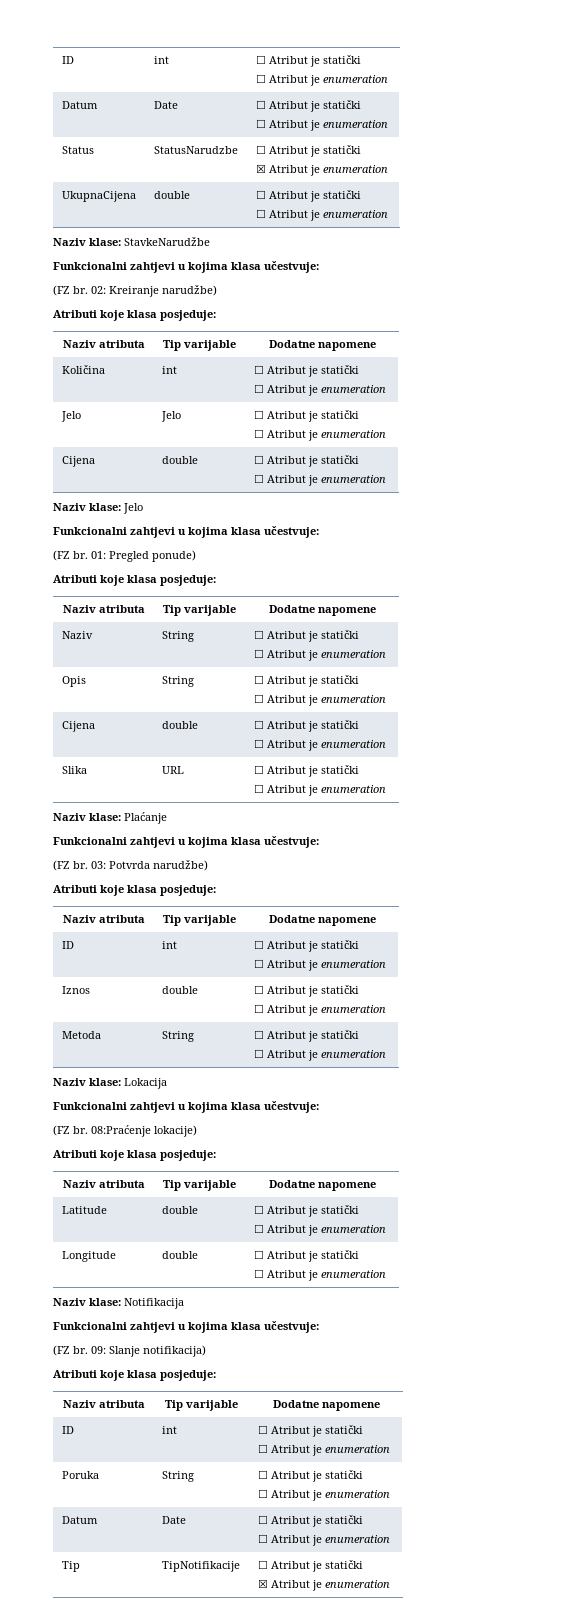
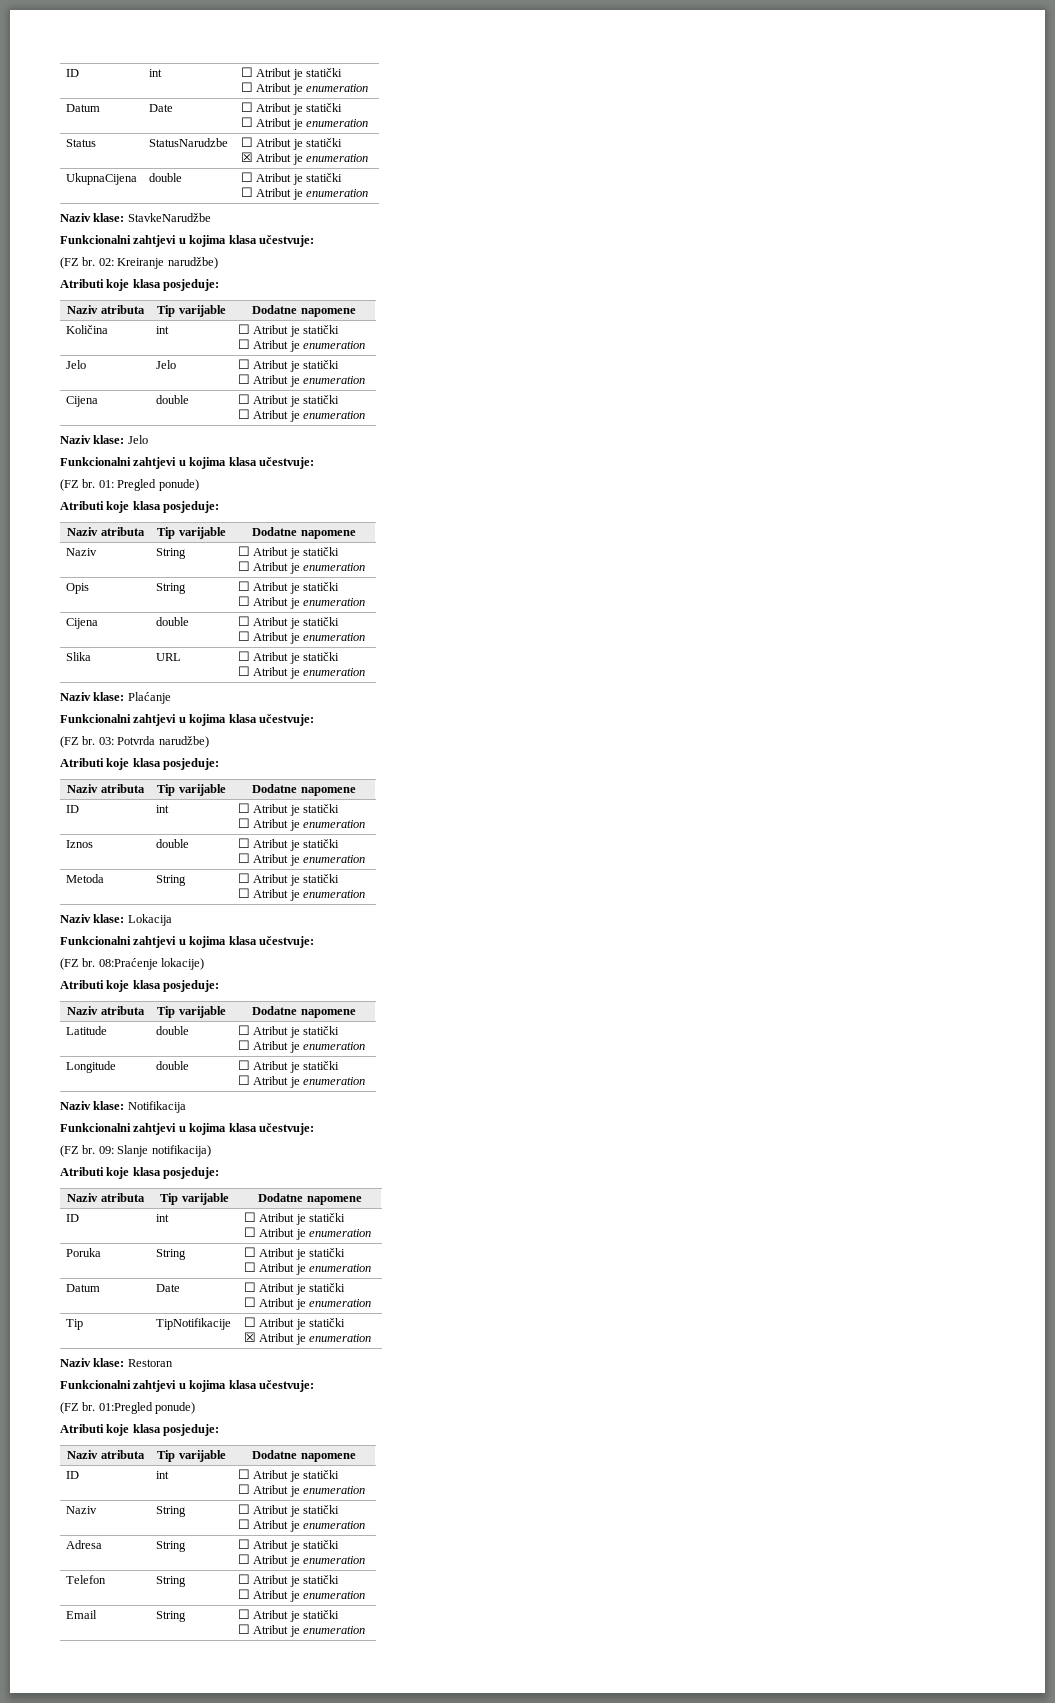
+ Naziv klase: Restoran
+ Funkcionalni zahtjevi u kojima klasa učestvuje:
+ (FZ br. 01:Pregled ponude)
+ Atributi koje klasa posjeduje:
+ Naziv atributa | Tip varijable | Dodatne napomene
+ ID | int | ☐ Atribut je statički
+ ☐ Atribut je enumeration
+ Naziv | String | ☐ Atribut je statički
+ ☐ Atribut je enumeration
+ Adresa | String | ☐ Atribut je statički
+ ☐ Atribut je enumeration
+ Telefon | String | ☐ Atribut je statički
+ ☐ Atribut je enumeration
+ Email | String | ☐ Atribut je statički
+ ☐ Atribut je enumeration

